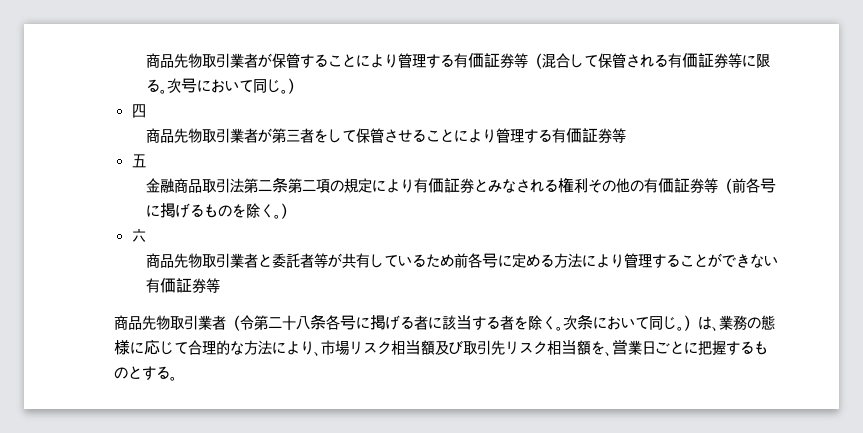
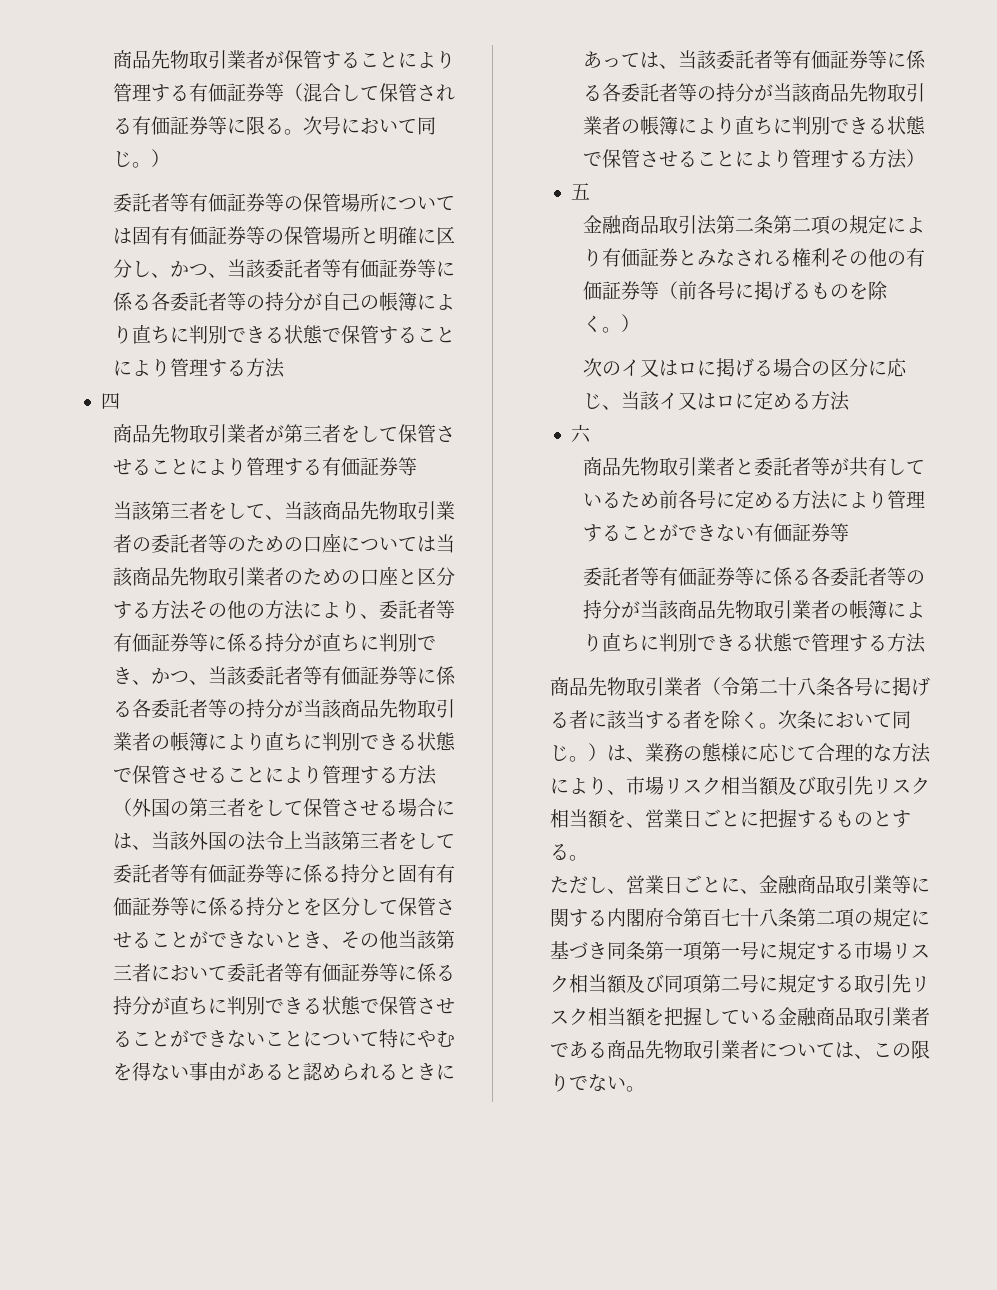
+ 委託者等有価証券等の保管場所については固有有価証券等の保管場所と明確に区分し、かつ、当該委託者等有価証券等に係る各委託者等の持分が自己の帳簿により直ちに判別できる状態で保管することにより管理する方法
+ 当該第三者をして、当該商品先物取引業者の委託者等のための口座については当該商品先物取引業者のための口座と区分する方法その他の方法により、委託者等有価証券等に係る持分が直ちに判別でき、かつ、当該委託者等有価証券等に係る各委託者等の持分が当該商品先物取引業者の帳簿により直ちに判別できる状態で保管させることにより管理する方法（外国の第三者をして保管させる場合には、当該外国の法令上当該第三者をして委託者等有価証券等に係る持分と固有有価証券等に係る持分とを区分して保管させることができないとき、その他当該第三者において委託者等有価証券等に係る持分が直ちに判別できる状態で保管させることができないことについて特にやむを得ない事由があると認められるときにあっては、当該委託者等有価証券等に係る各委託者等の持分が当該商品先物取引業者の帳簿により直ちに判別できる状態で保管させることにより管理する方法）
+ 次のイ又はロに掲げる場合の区分に応じ、当該イ又はロに定める方法
+ 委託者等有価証券等に係る各委託者等の持分が当該商品先物取引業者の帳簿により直ちに判別できる状態で管理する方法
+ ただし、営業日ごとに、金融商品取引業等に関する内閣府令第百七十八条第二項の規定に基づき同条第一項第一号に規定する市場リスク相当額及び同項第二号に規定する取引先リスク相当額を把握している金融商品取引業者である商品先物取引業者については、この限りでない。

